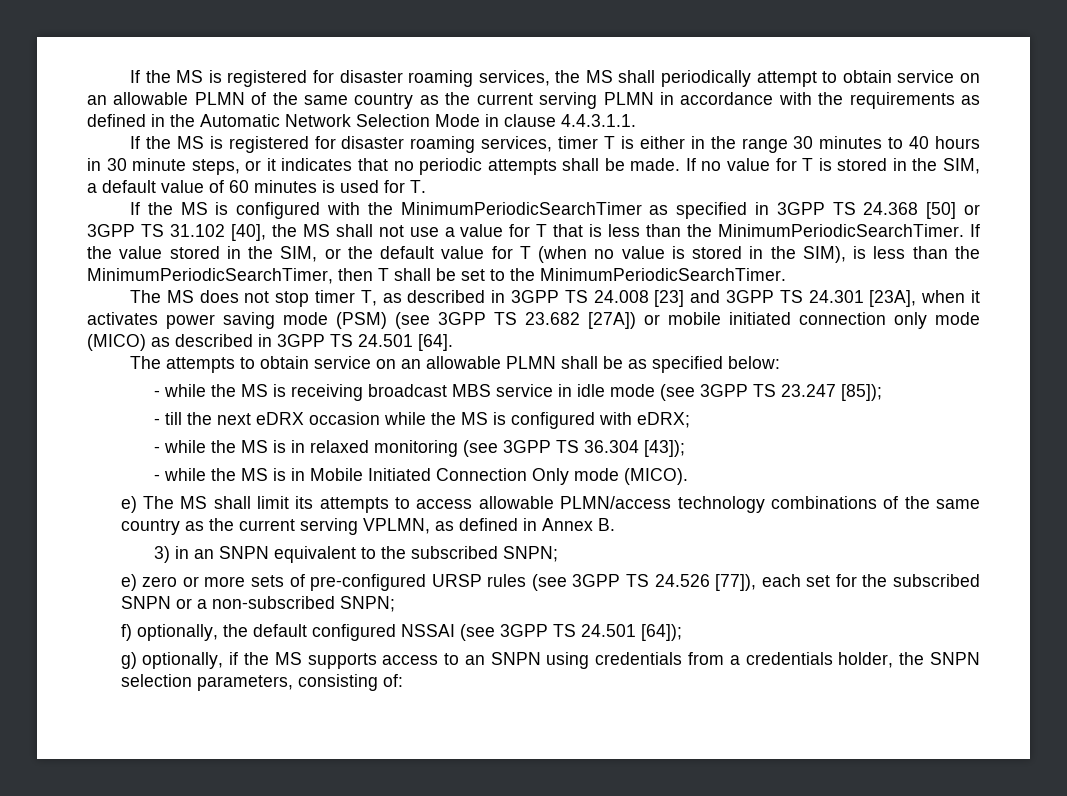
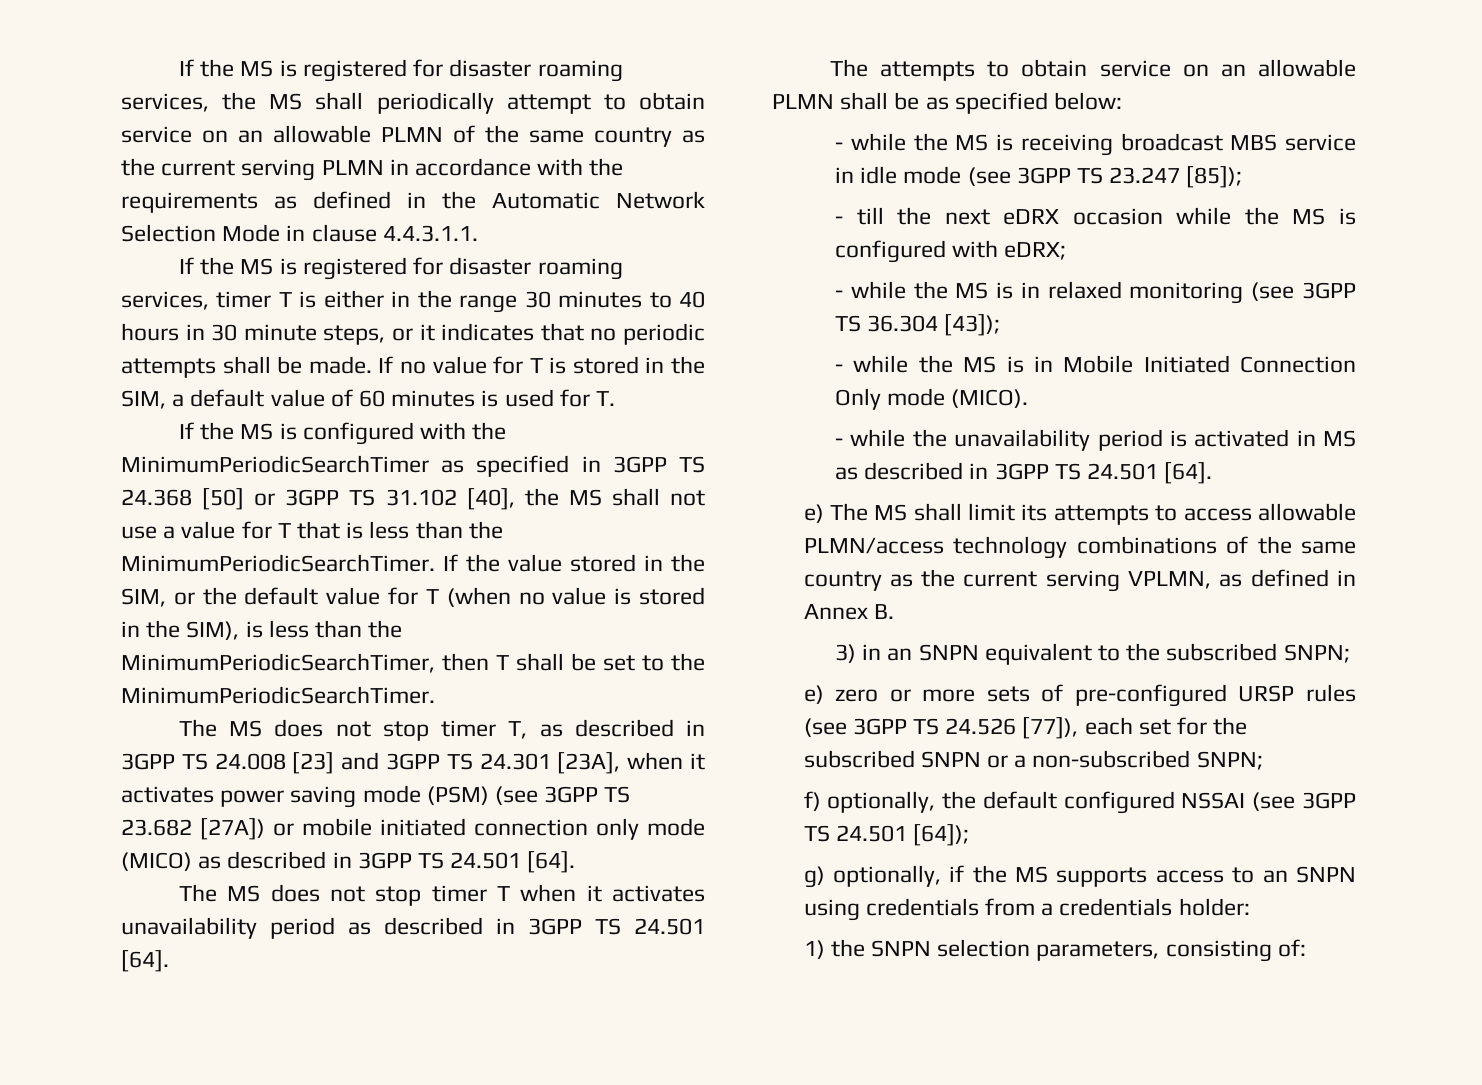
+ The MS does not stop timer T when it activates unavailability period as described in 3GPP TS 24.501 [64].
+ - while the unavailability period is activated in MS as described in 3GPP TS 24.501 [64].
- g) optionally, if the MS supports access to an SNPN using credentials from a credentials holder, the SNPN selection parameters, consisting of:
+ g) optionally, if the MS supports access to an SNPN using credentials from a credentials holder:
+ 1) the SNPN selection parameters, consisting of:

